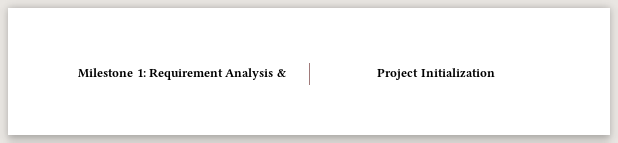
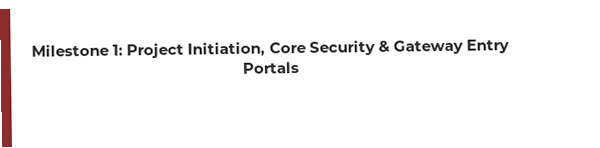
- Milestone 1: Requirement Analysis & Project Initialization
+ Milestone 1: Project Initiation, Core Security & Gateway Entry Portals

